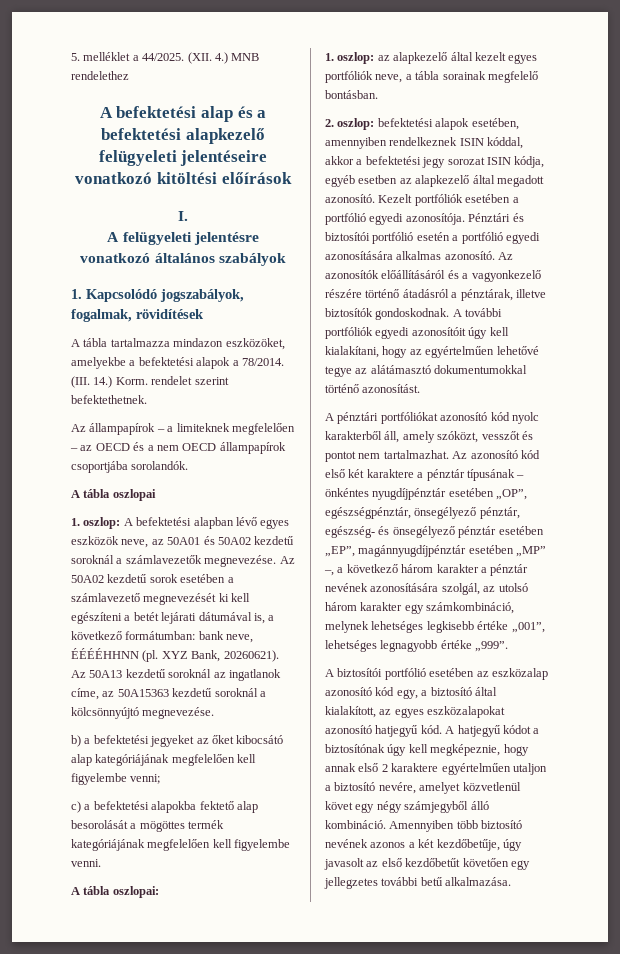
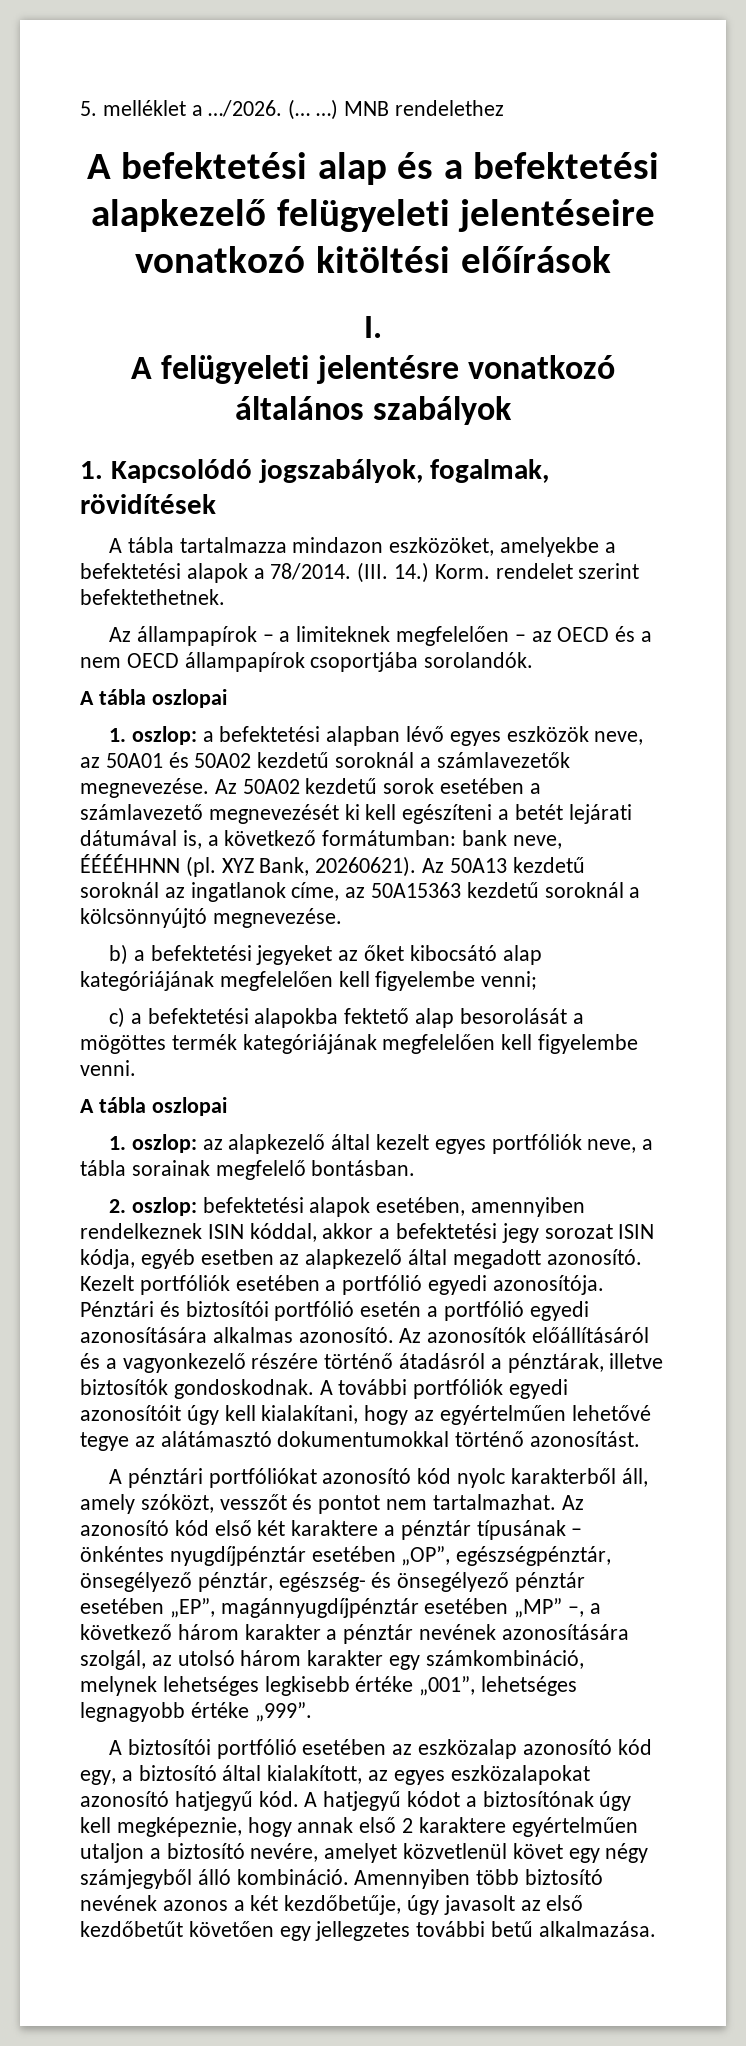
- 5. melléklet a 44/2025. (XII. 4.) MNB rendelethez
+ 5. melléklet a …/2026. (… …) MNB rendelethez
- 1. oszlop: A befektetési alapban lévő egyes eszközök neve, az 50A01 és 50A02 kezdetű soroknál a számlavezetők megnevezése.
+ 1. oszlop: a befektetési alapban lévő egyes eszközök neve, az 50A01 és 50A02 kezdetű soroknál a számlavezetők megnevezése.
  c) a befektetési alapokba fektető alap besorolását a mögöttes termék kategóriájának megfelelően kell figyelembe venni.
- A tábla oszlopai:
+ A tábla oszlopai

